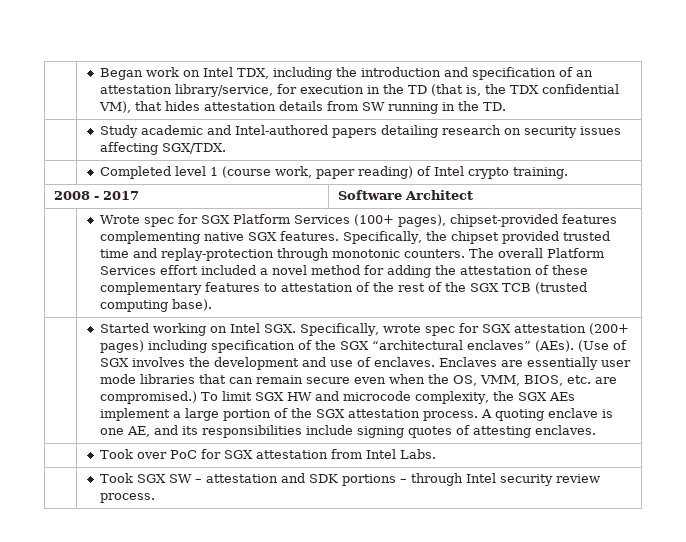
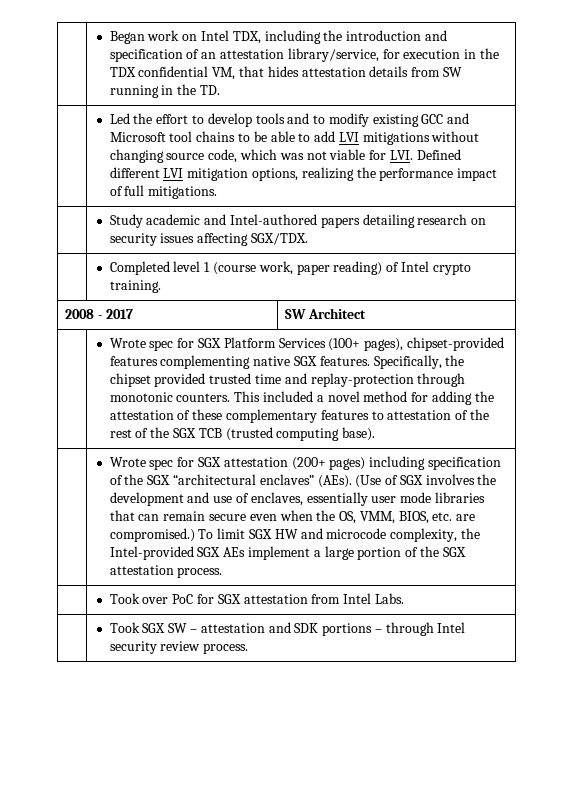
- | Began work on Intel TDX, including the introduction and specification of an attestation library/service, for execution in the TD (that is, the TDX confidential VM), that hides attestation details from SW running in the TD.
+ | Began work on Intel TDX, including the introduction and specification of an attestation library/service, for execution in the TDX confidential VM, that hides attestation details from SW running in the TD.
+ Led the effort to develop tools and to modify existing GCC and Microsoft tool chains to be able to add LVI mitigations without changing source code, which was not viable for LVI. Defined different LVI mitigation options, realizing the performance impact of full mitigations.
- 2008 - 2017 | Software Architect
+ 2008 - 2017 | SW Architect
- The overall Platform Services effort included a novel method for adding the attestation of these complementary features to attestation of the rest of the SGX TCB (trusted computing base).
+ This included a novel method for adding the attestation of these complementary features to attestation of the rest of the SGX TCB (trusted computing base).
- Started working on Intel SGX. Specifically, wrote spec for SGX attestation (200+ pages) including specification of the SGX “architectural enclaves” (AEs).
+ Wrote spec for SGX attestation (200+ pages) including specification of the SGX “architectural enclaves” (AEs).
- (Use of SGX involves the development and use of enclaves. Enclaves are essentially user mode libraries that can remain secure even when the OS, VMM, BIOS, etc. are compromised.)
+ (Use of SGX involves the development and use of enclaves, essentially user mode libraries that can remain secure even when the OS, VMM, BIOS, etc. are compromised.)
- To limit SGX HW and microcode complexity, the SGX AEs implement a large portion of the SGX attestation process. A quoting enclave is one AE, and its responsibilities include signing quotes of attesting enclaves.
+ To limit SGX HW and microcode complexity, the Intel-provided SGX AEs implement a large portion of the SGX attestation process.

